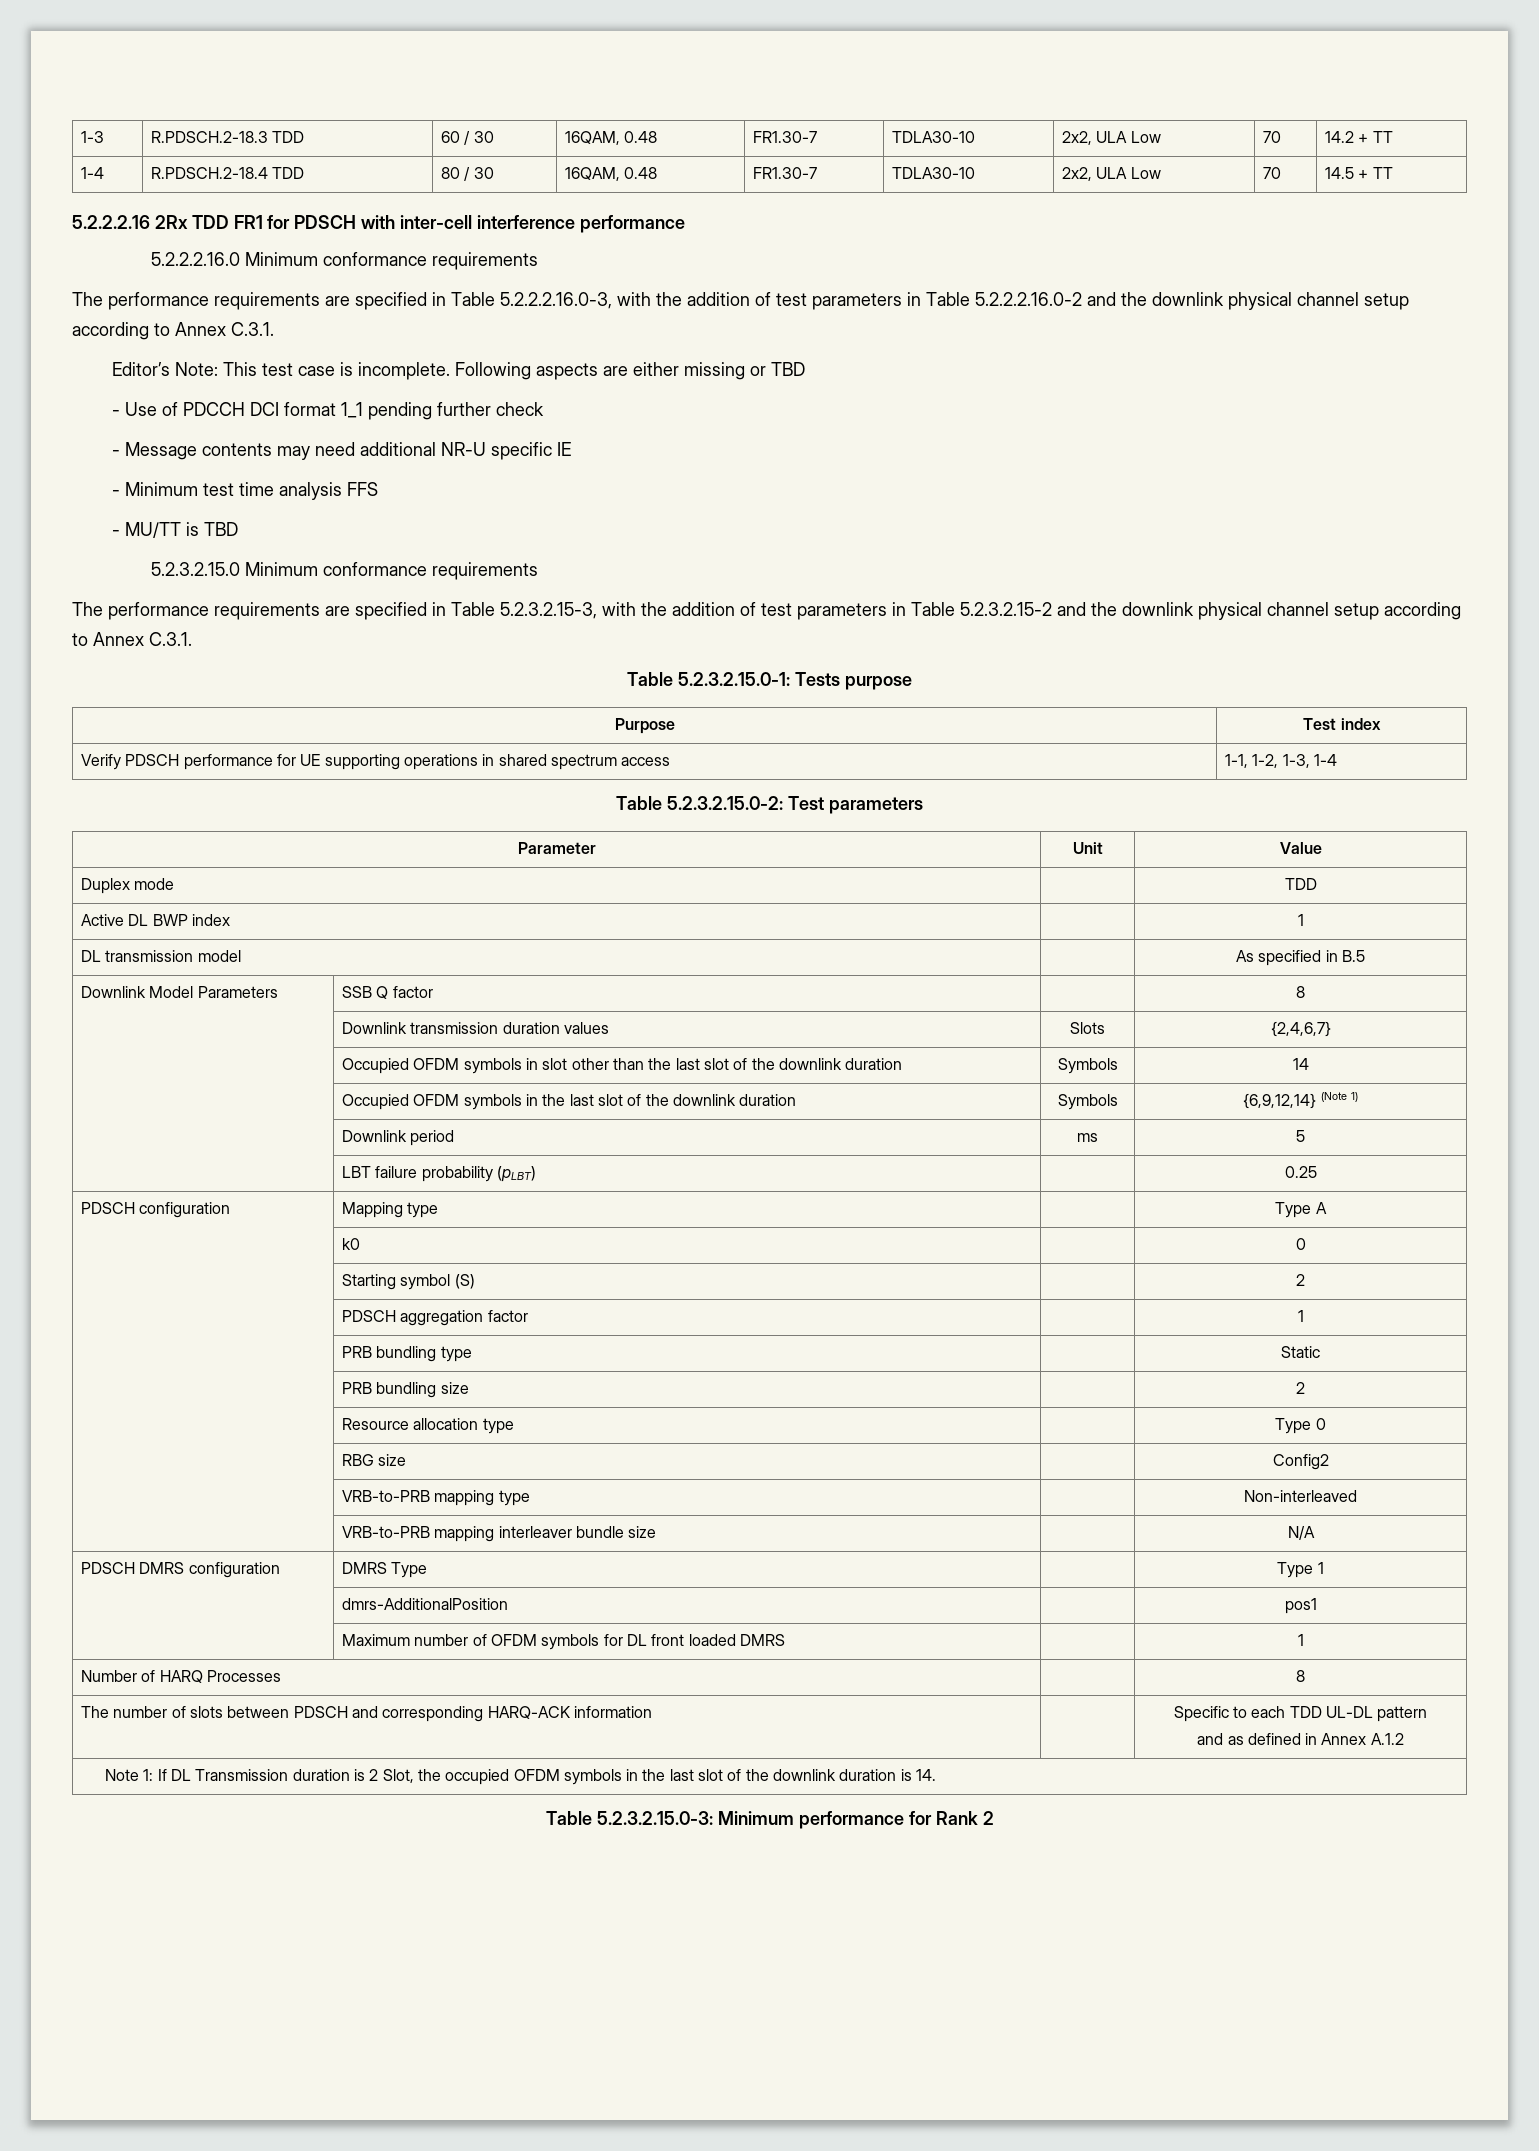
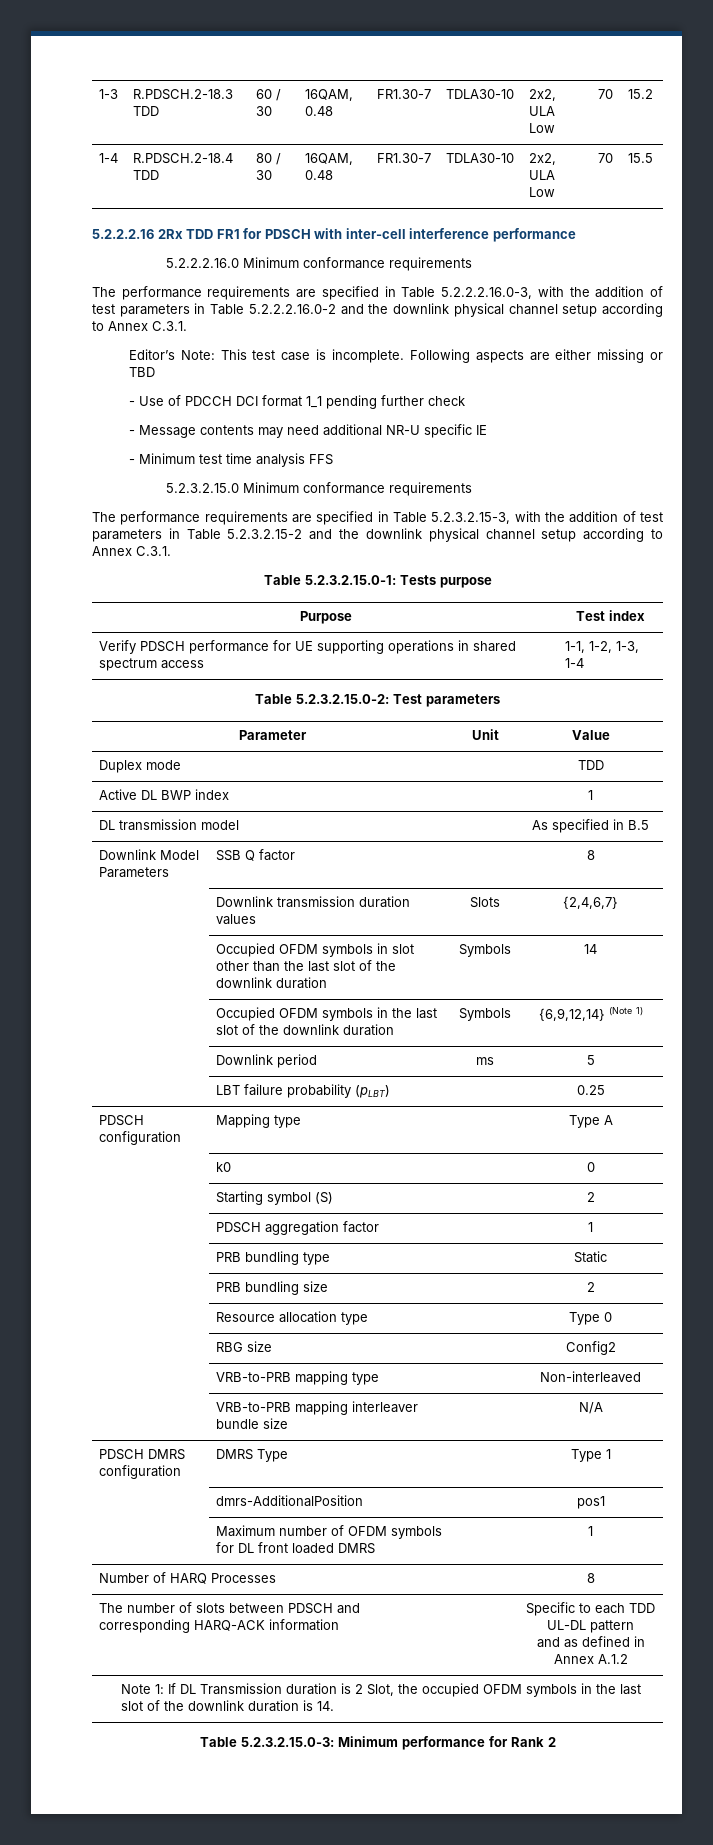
- 1-3 | R.PDSCH.2-18.3 TDD | 60 / 30 | 16QAM, 0.48 | FR1.30-7 | TDLA30-10 | 2x2, ULA Low | 70 | 14.2 + TT
+ 1-3 | R.PDSCH.2-18.3 TDD | 60 / 30 | 16QAM, 0.48 | FR1.30-7 | TDLA30-10 | 2x2, ULA Low | 70 | 15.2
- 1-4 | R.PDSCH.2-18.4 TDD | 80 / 30 | 16QAM, 0.48 | FR1.30-7 | TDLA30-10 | 2x2, ULA Low | 70 | 14.5 + TT
+ 1-4 | R.PDSCH.2-18.4 TDD | 80 / 30 | 16QAM, 0.48 | FR1.30-7 | TDLA30-10 | 2x2, ULA Low | 70 | 15.5
- - MU/TT is TBD

